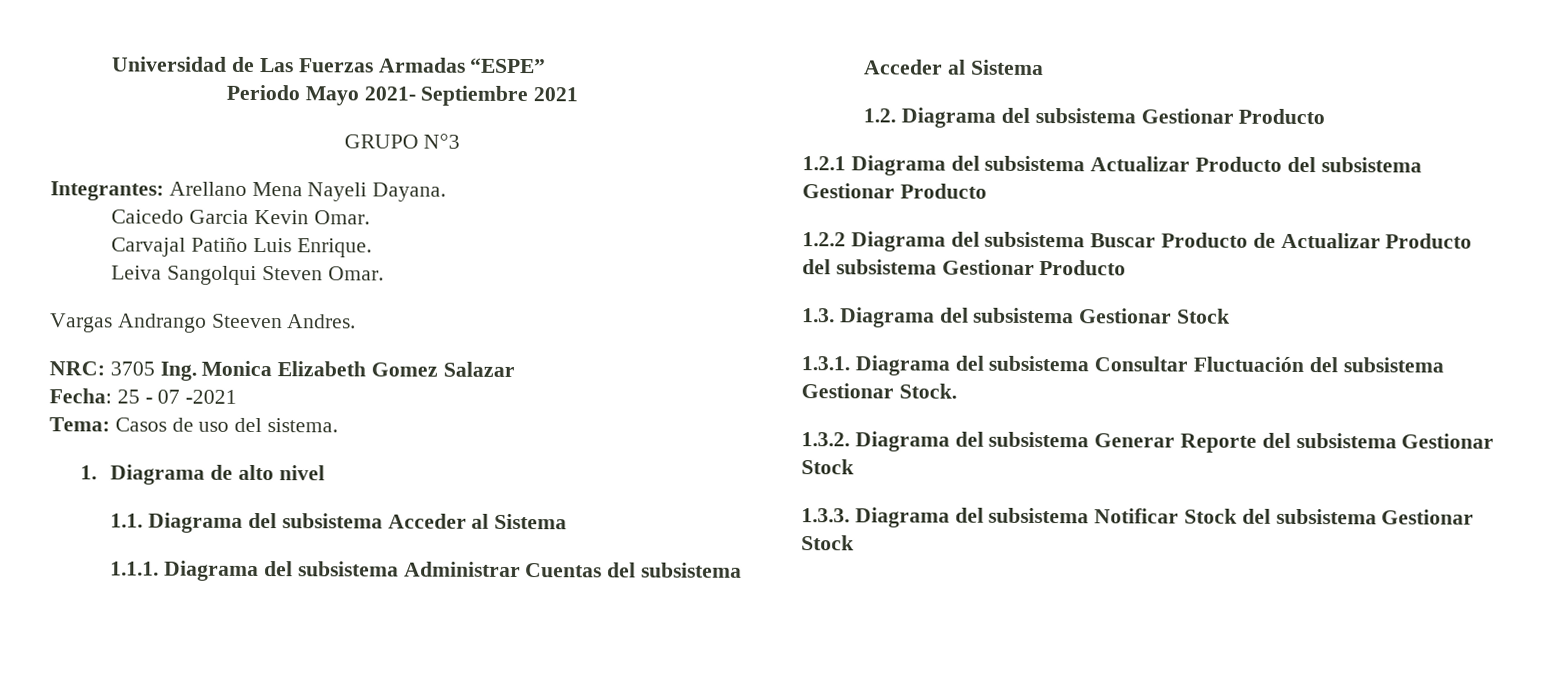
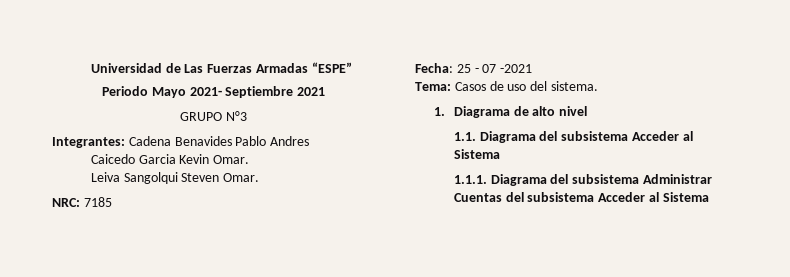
- Integrantes: Arellano Mena Nayeli Dayana.
+ Integrantes: Cadena Benavides Pablo Andres
- Carvajal Patiño Luis Enrique.
- Vargas Andrango Steeven Andres.
- NRC: 3705 Ing. Monica Elizabeth Gomez Salazar
+ NRC: 7185
- 1.2. Diagrama del subsistema Gestionar Producto
- 1.2.1 Diagrama del subsistema Actualizar Producto del subsistema Gestionar Producto
- 1.2.2 Diagrama del subsistema Buscar Producto de Actualizar Producto del subsistema Gestionar Producto
- 1.3. Diagrama del subsistema Gestionar Stock
- 1.3.1. Diagrama del subsistema Consultar Fluctuación del subsistema Gestionar Stock.
- 1.3.2. Diagrama del subsistema Generar Reporte del subsistema Gestionar Stock
- 1.3.3. Diagrama del subsistema Notificar Stock del subsistema Gestionar Stock

